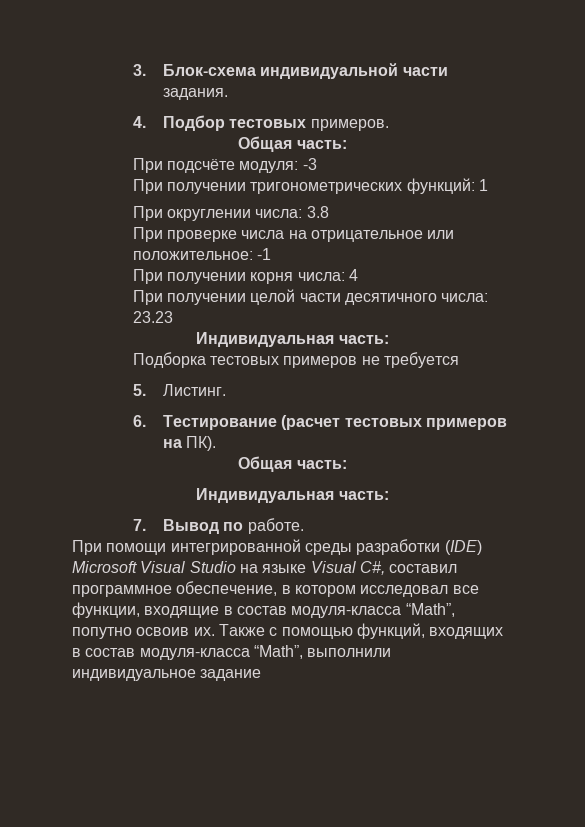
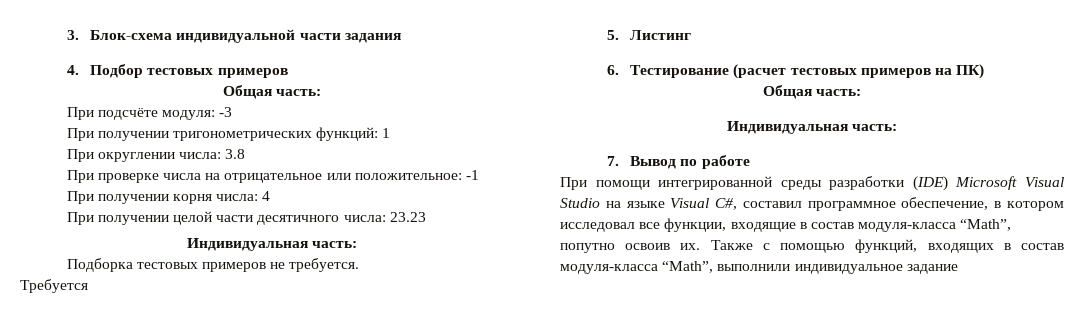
- 3. Блок-схема индивидуальной части задания.
+ 3. Блок-схема индивидуальной части задания
- 4. Подбор тестовых примеров.
+ 4. Подбор тестовых примеров
- Подборка тестовых примеров не требуется
+ Подборка тестовых примеров не требуется.
+ Требуется
- 5. Листинг.
+ 5. Листинг
- 6. Тестирование (расчет тестовых примеров на ПК).
+ 6. Тестирование (расчет тестовых примеров на ПК)
- 7. Вывод по работе.
+ 7. Вывод по работе

